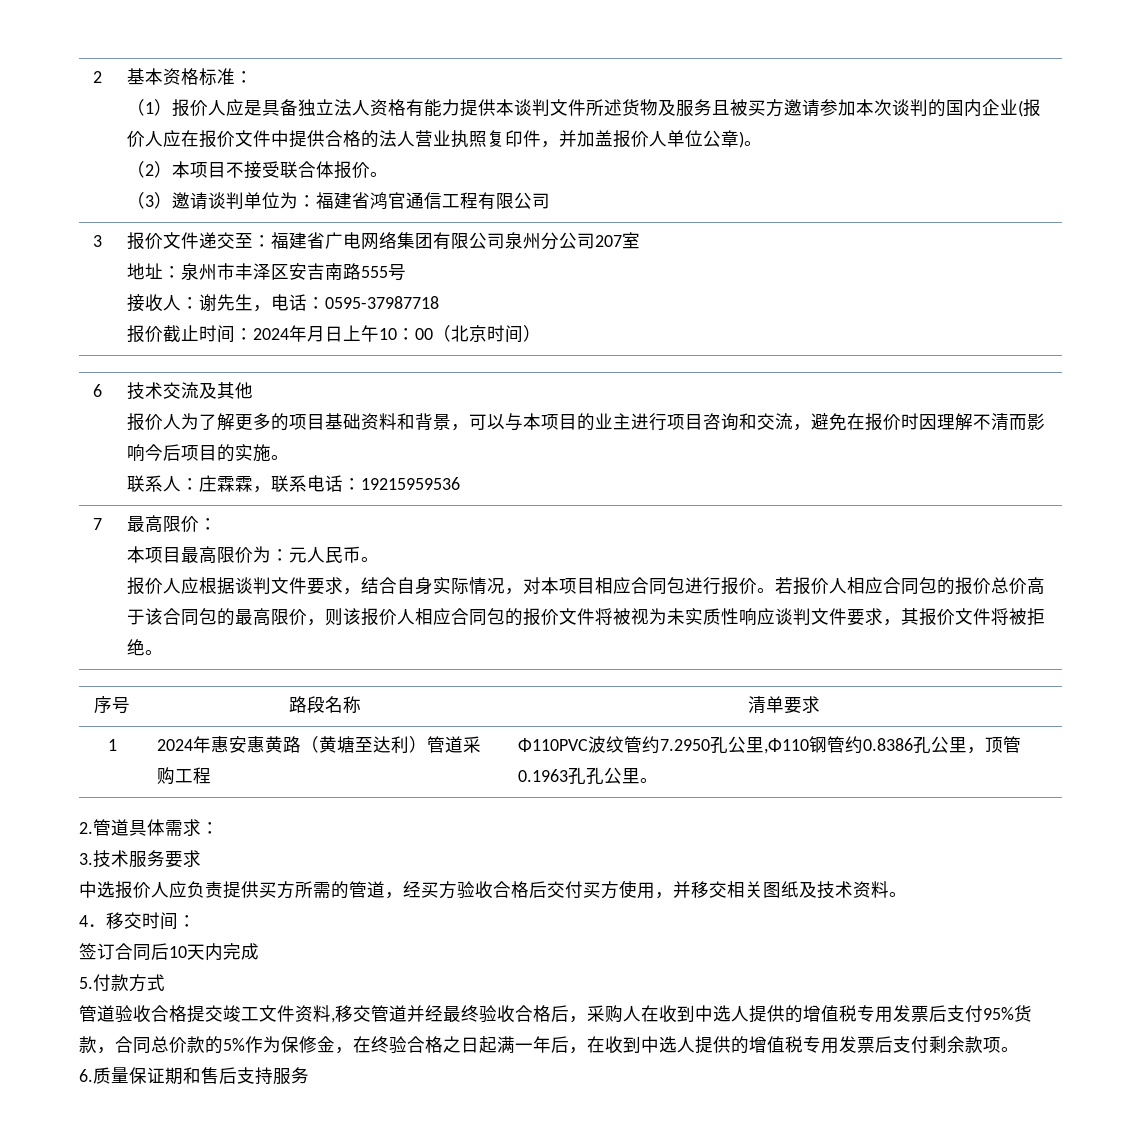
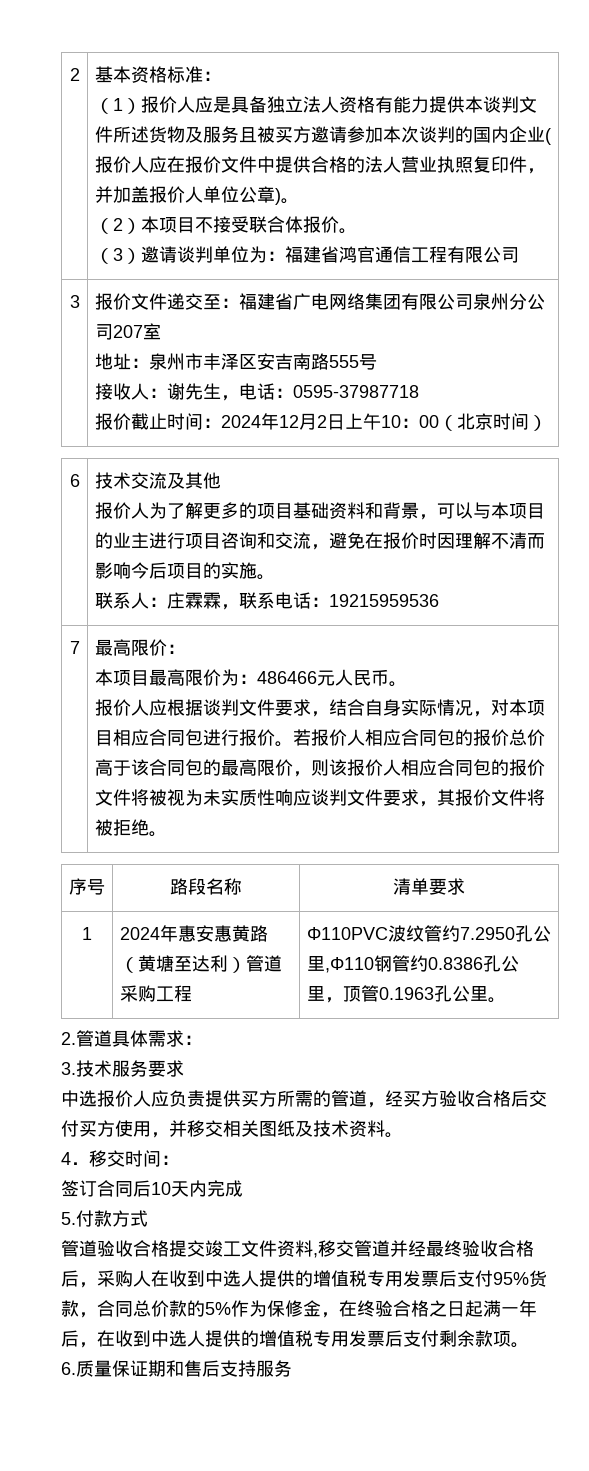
- 报价截止时间：2024年月日上午10：00（北京时间）
+ 报价截止时间：2024年12月2日上午10：00（北京时间）
- 本项目最高限价为：元人民币。
+ 本项目最高限价为：486466元人民币。
- 1 | 2024年惠安惠黄路（黄塘至达利）管道采购工程 | Φ110PVC波纹管约7.2950孔公里,Φ110钢管约0.8386孔公里，顶管0.1963孔孔公里。
+ 1 | 2024年惠安惠黄路（黄塘至达利）管道采购工程 | Φ110PVC波纹管约7.2950孔公里,Φ110钢管约0.8386孔公里，顶管0.1963孔公里。

